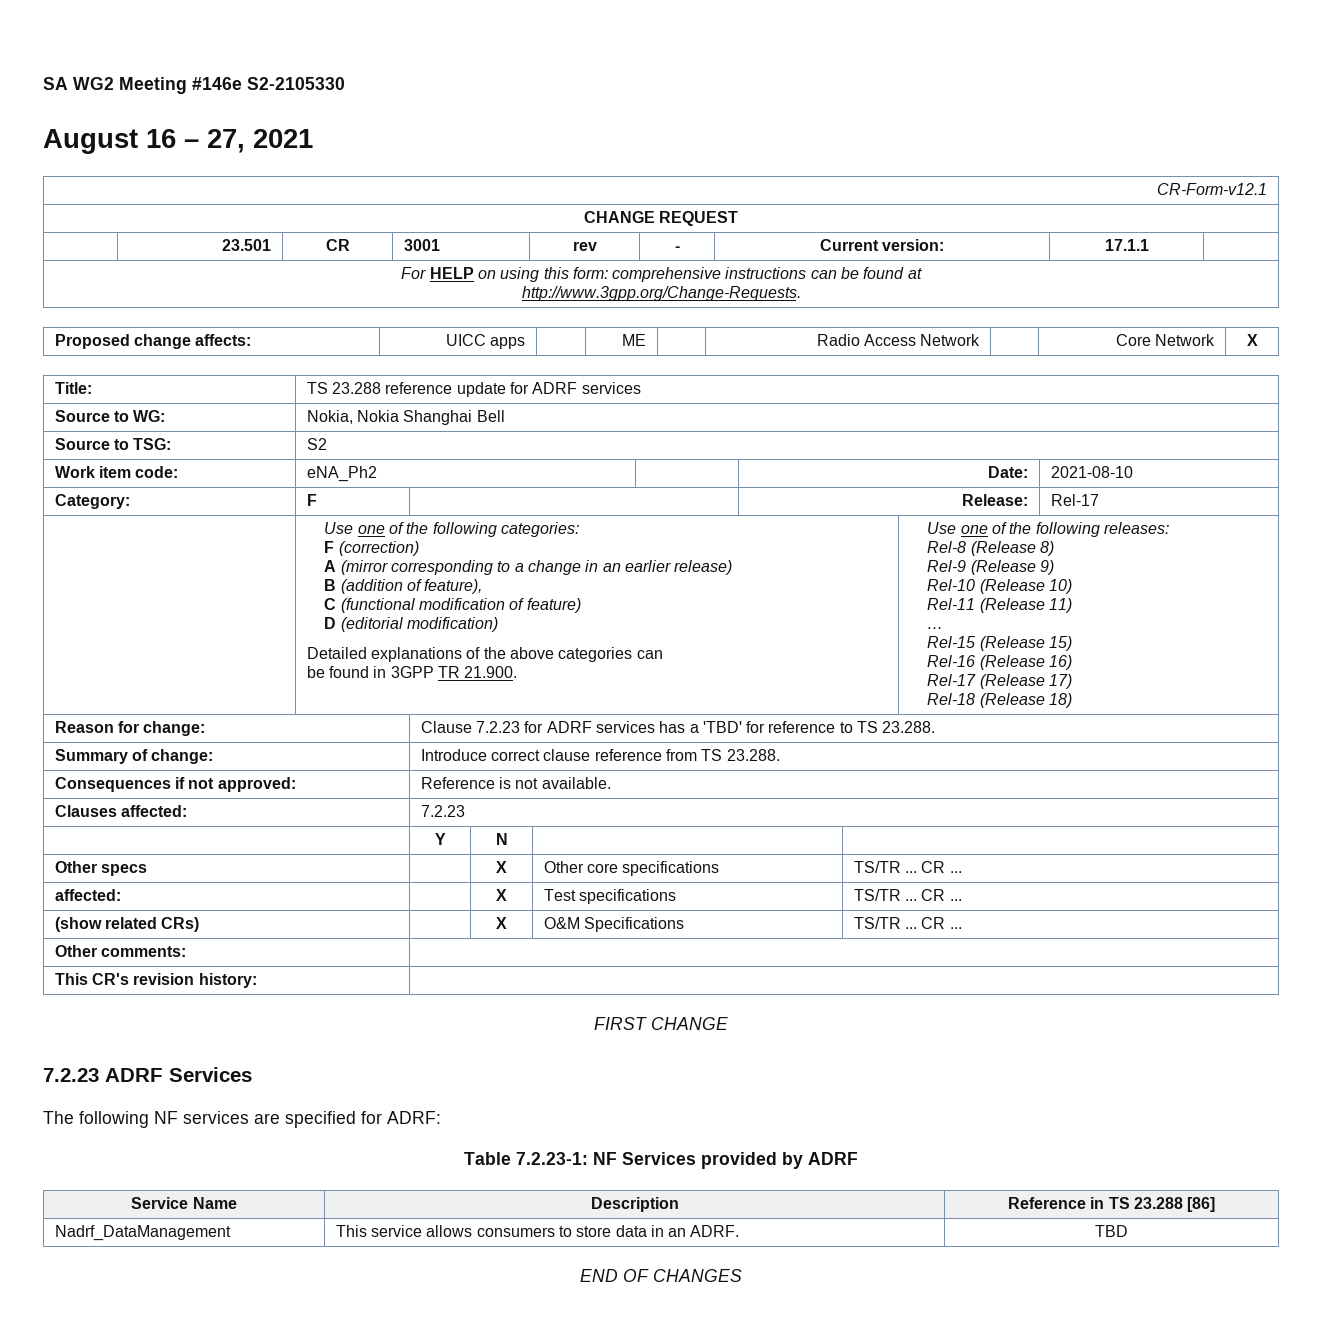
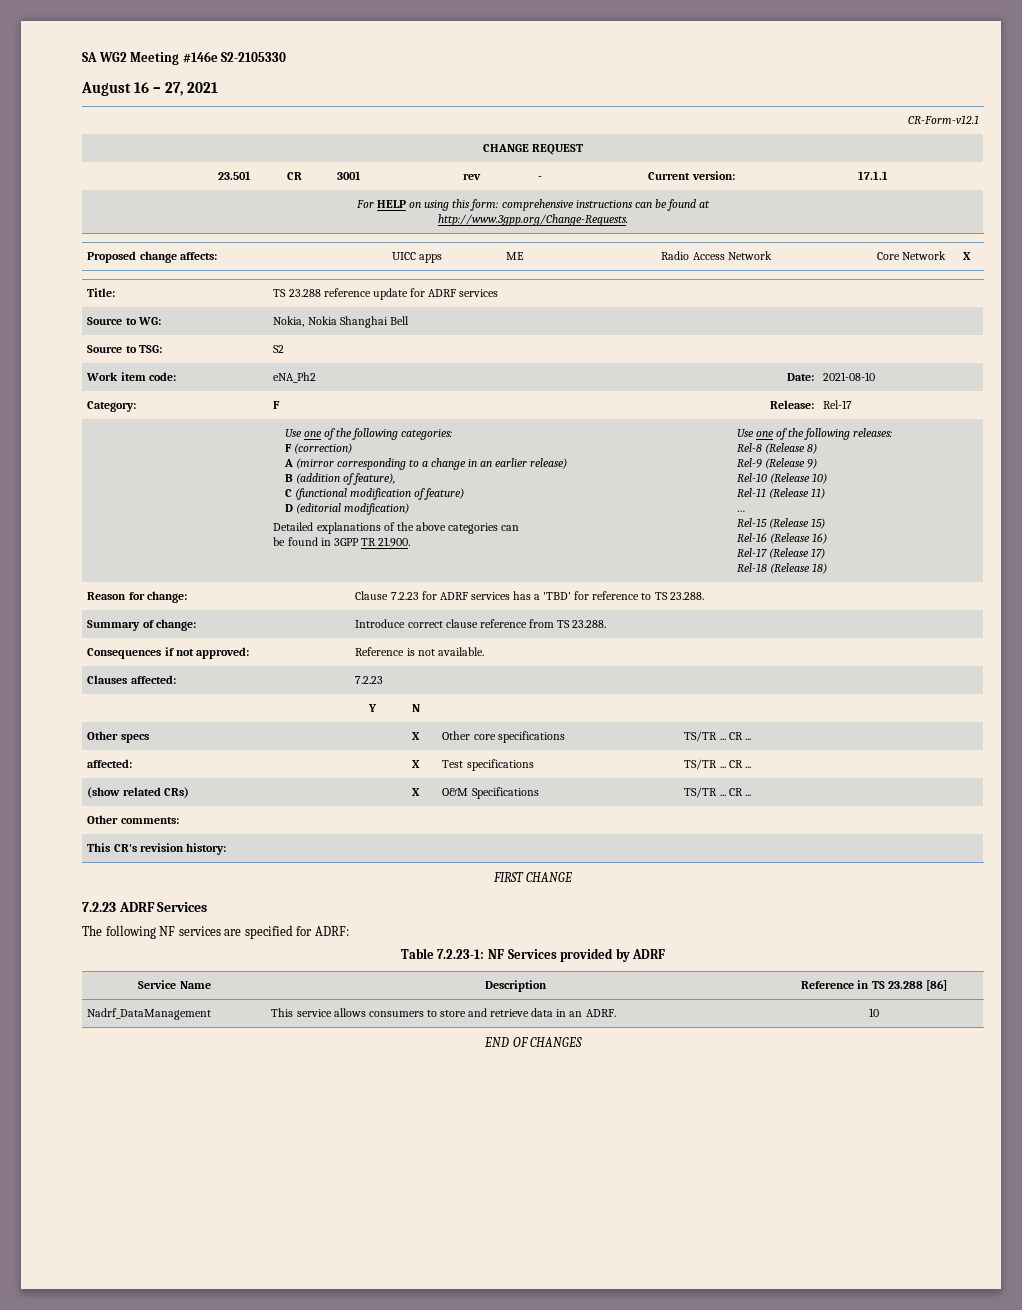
- Nadrf_DataManagement | This service allows consumers to store data in an ADRF. | TBD
+ Nadrf_DataManagement | This service allows consumers to store and retrieve data in an ADRF. | 10

